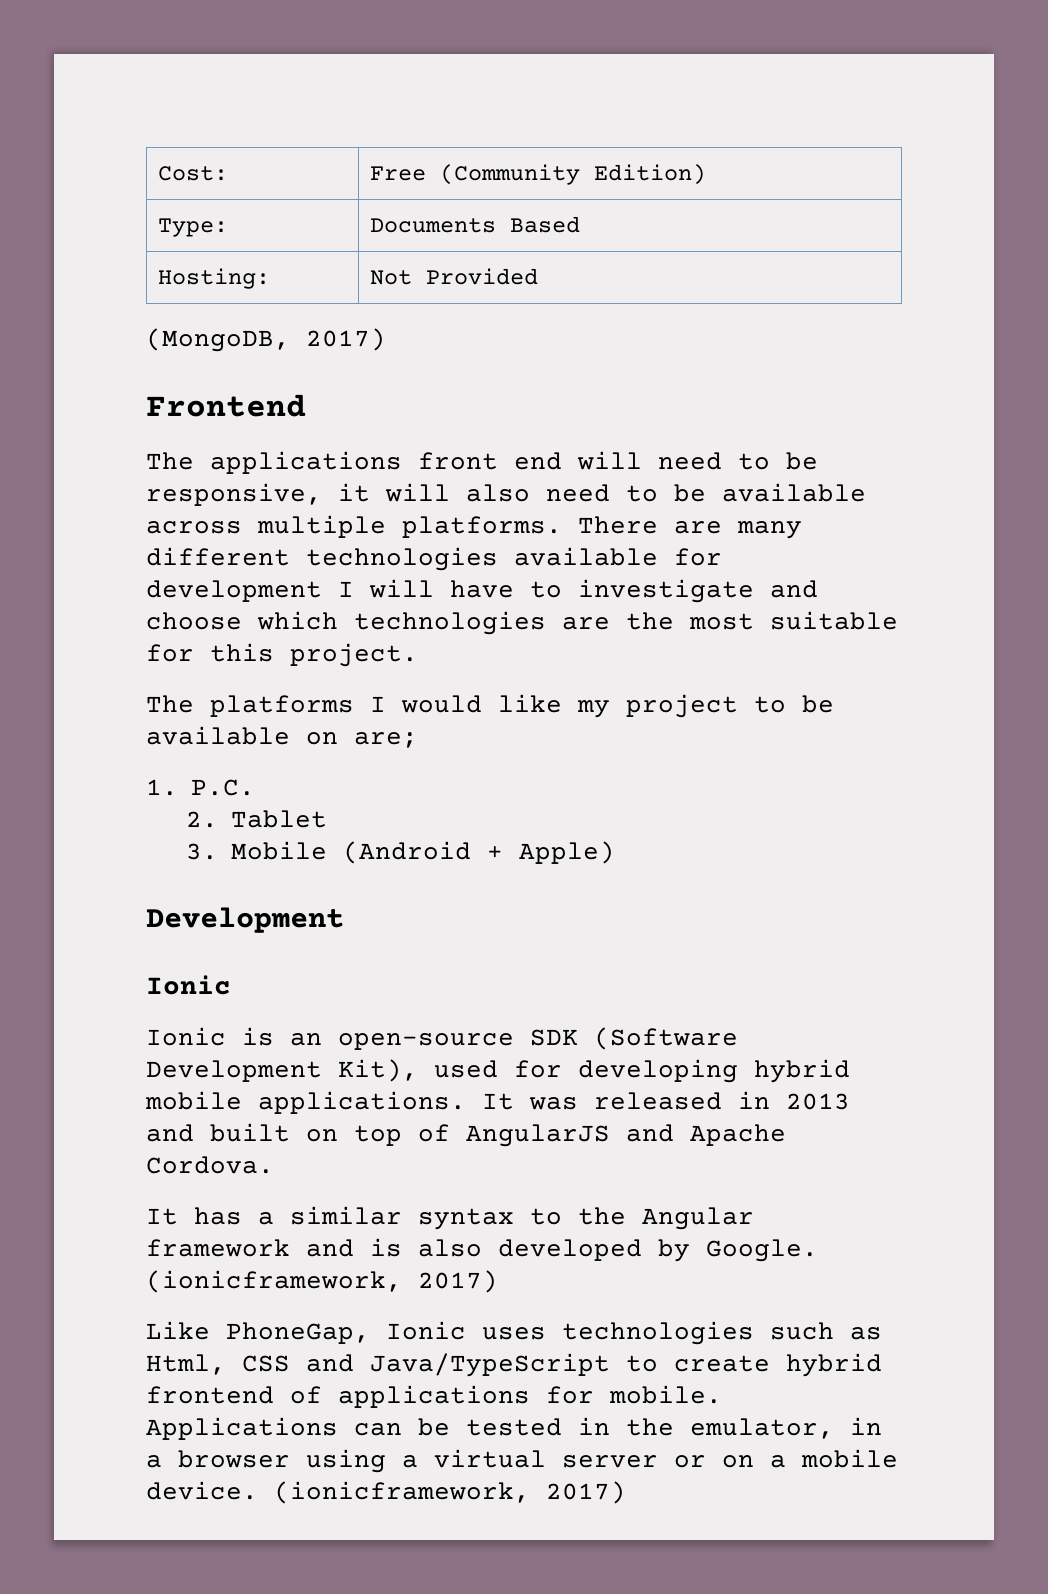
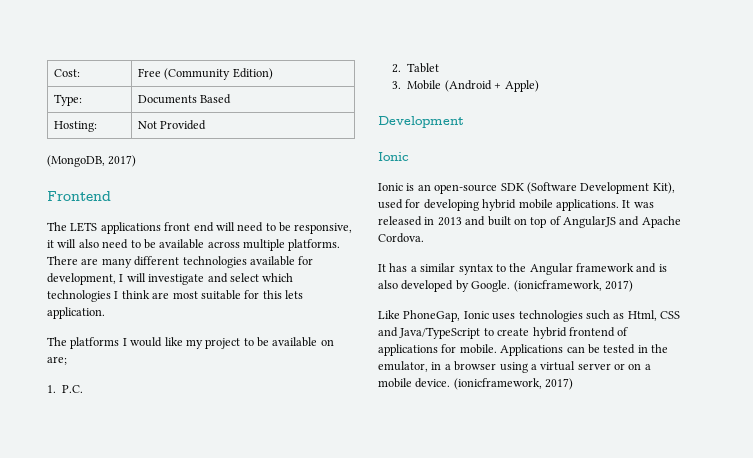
- The applications front end will need to be responsive, it will also need to be available across multiple platforms.
+ The LETS applications front end will need to be responsive, it will also need to be available across multiple platforms.
- There are many different technologies available for development I will have to investigate and choose which technologies are the most suitable for this project.
+ There are many different technologies available for development, I will investigate and select which technologies I think are most suitable for this lets application.

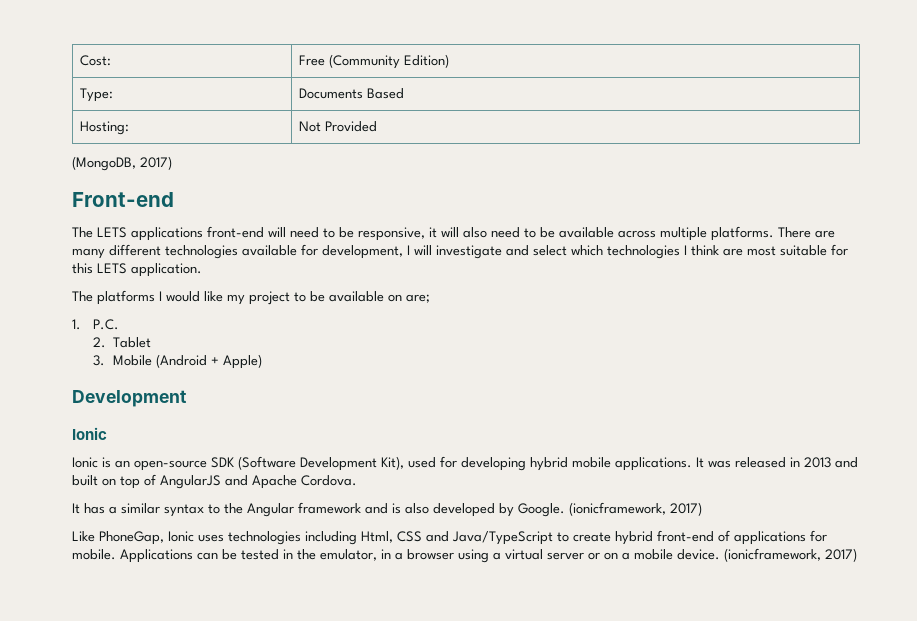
- Frontend
+ Front-end
- The LETS applications front end will need to be responsive, it will also need to be available across multiple platforms.
+ The LETS applications front-end will need to be responsive, it will also need to be available across multiple platforms.
- There are many different technologies available for development, I will investigate and select which technologies I think are most suitable for this lets application.
+ There are many different technologies available for development, I will investigate and select which technologies I think are most suitable for this LETS application.
- Like PhoneGap, Ionic uses technologies such as Html, CSS and Java/TypeScript to create hybrid frontend of applications for mobile.
+ Like PhoneGap, Ionic uses technologies including Html, CSS and Java/TypeScript to create hybrid front-end of applications for mobile.

